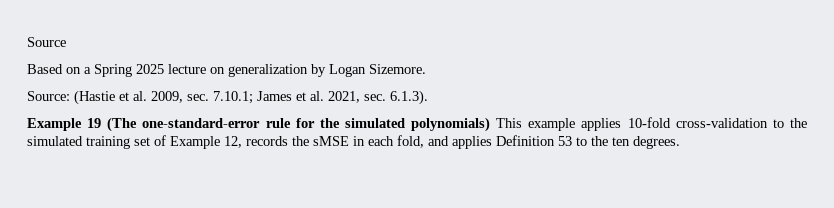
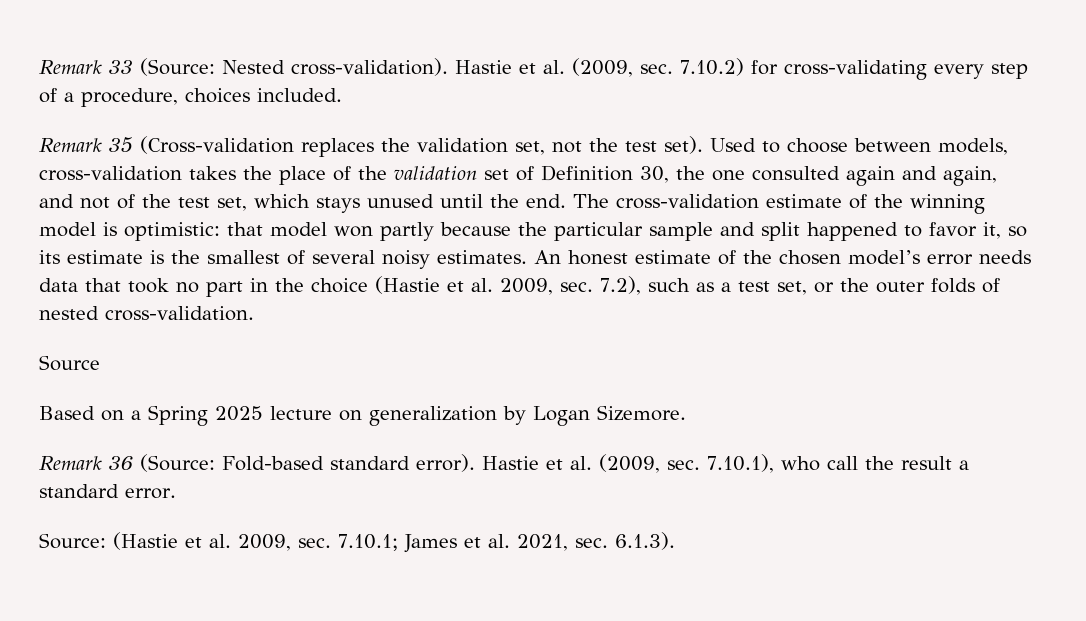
+ Remark 33 (Source: Nested cross-validation). Hastie et al. (2009, sec. 7.10.2) for cross-validating every step of a procedure, choices included.
+ Remark 35 (Cross-validation replaces the validation set, not the test set). Used to choose between models, cross-validation takes the place of the validation set of Definition 30, the one consulted again and again, and not of the test set, which stays unused until the end. The cross-validation estimate of the winning model is optimistic: that model won partly because the particular sample and split happened to favor it, so its estimate is the smallest of several noisy estimates. An honest estimate of the chosen model’s error needs data that took no part in the choice (Hastie et al. 2009, sec. 7.2), such as a test set, or the outer folds of nested cross-validation.
+ Remark 36 (Source: Fold-based standard error). Hastie et al. (2009, sec. 7.10.1), who call the result a standard error.
- Example 19 (The one-standard-error rule for the simulated polynomials) This example applies 10-fold cross-validation to the simulated training set of Example 12, records the sMSE in each fold, and applies Definition 53 to the ten degrees.

